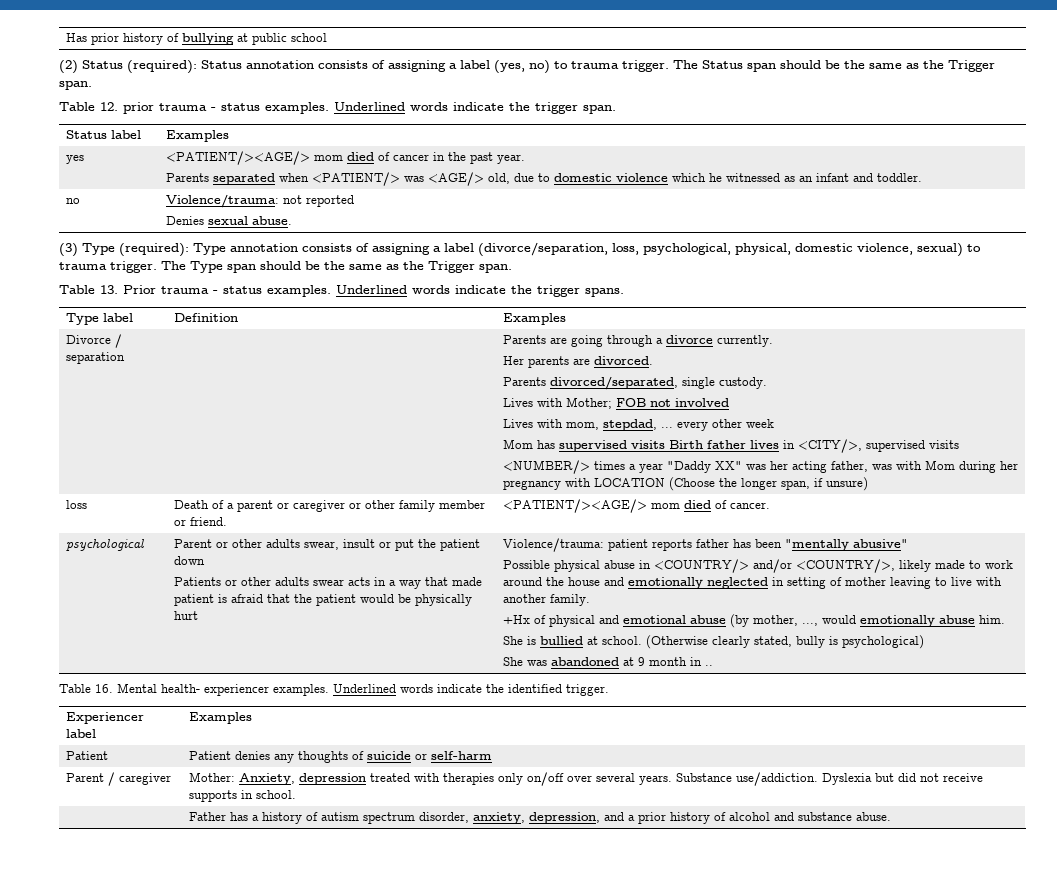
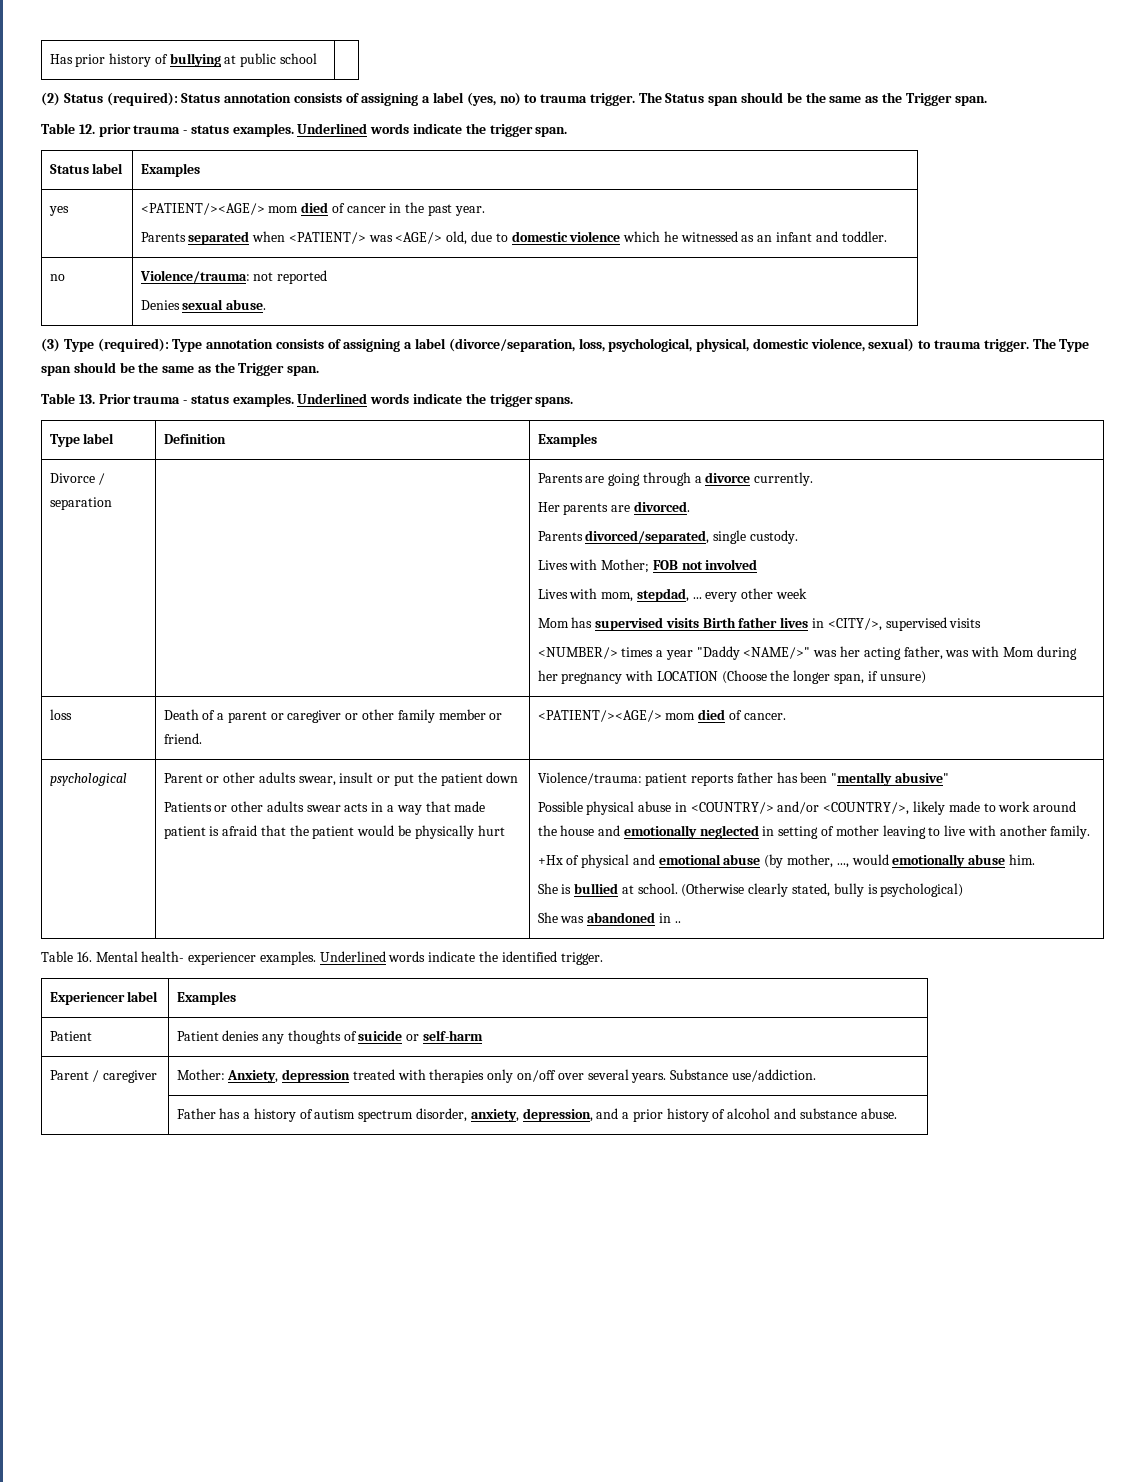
- <NUMBER/> times a year "Daddy XX" was her acting father, was with Mom during her pregnancy with LOCATION (Choose the longer span, if unsure)
+ <NUMBER/> times a year "Daddy <NAME/>" was her acting father, was with Mom during her pregnancy with LOCATION (Choose the longer span, if unsure)
- She was abandoned at 9 month in ..
+ She was abandoned in ..
- Parent / caregiver | Mother: Anxiety, depression treated with therapies only on/off over several years. Substance use/addiction. Dyslexia but did not receive supports in school.
+ Parent / caregiver | Mother: Anxiety, depression treated with therapies only on/off over several years. Substance use/addiction.

